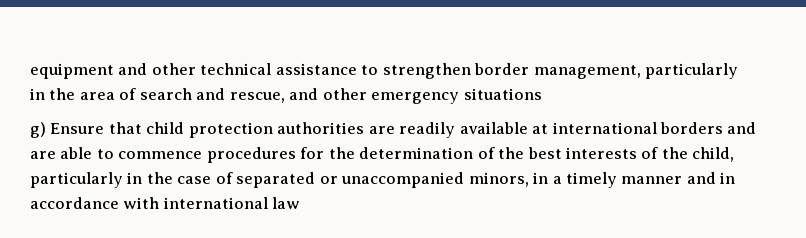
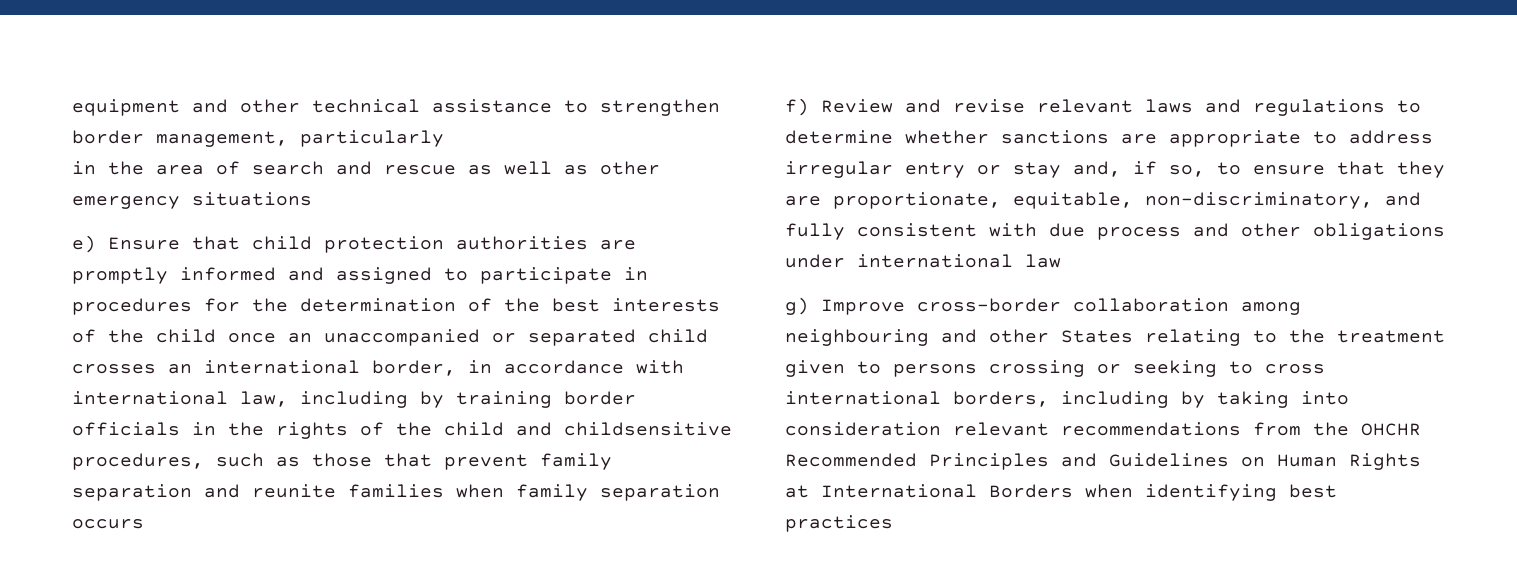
- in the area of search and rescue, and other emergency situations
+ in the area of search and rescue as well as other emergency situations
- g) Ensure that child protection authorities are readily available at international borders and are able to commence procedures for the determination of the best interests of the child, particularly in the case of separated or unaccompanied minors, in a timely manner and in accordance with international law
+ e) Ensure that child protection authorities are promptly informed and assigned to participate in procedures for the determination of the best interests of the child once an unaccompanied or separated child crosses an international border, in accordance with international law, including by training border officials in the rights of the child and childsensitive procedures, such as those that prevent family separation and reunite families when family separation occurs
+ f) Review and revise relevant laws and regulations to determine whether sanctions are appropriate to address irregular entry or stay and, if so, to ensure that they are proportionate, equitable, non-discriminatory, and fully consistent with due process and other obligations under international law
+ g) Improve cross-border collaboration among neighbouring and other States relating to the treatment given to persons crossing or seeking to cross international borders, including by taking into consideration relevant recommendations from the OHCHR Recommended Principles and Guidelines on Human Rights at International Borders when identifying best practices

